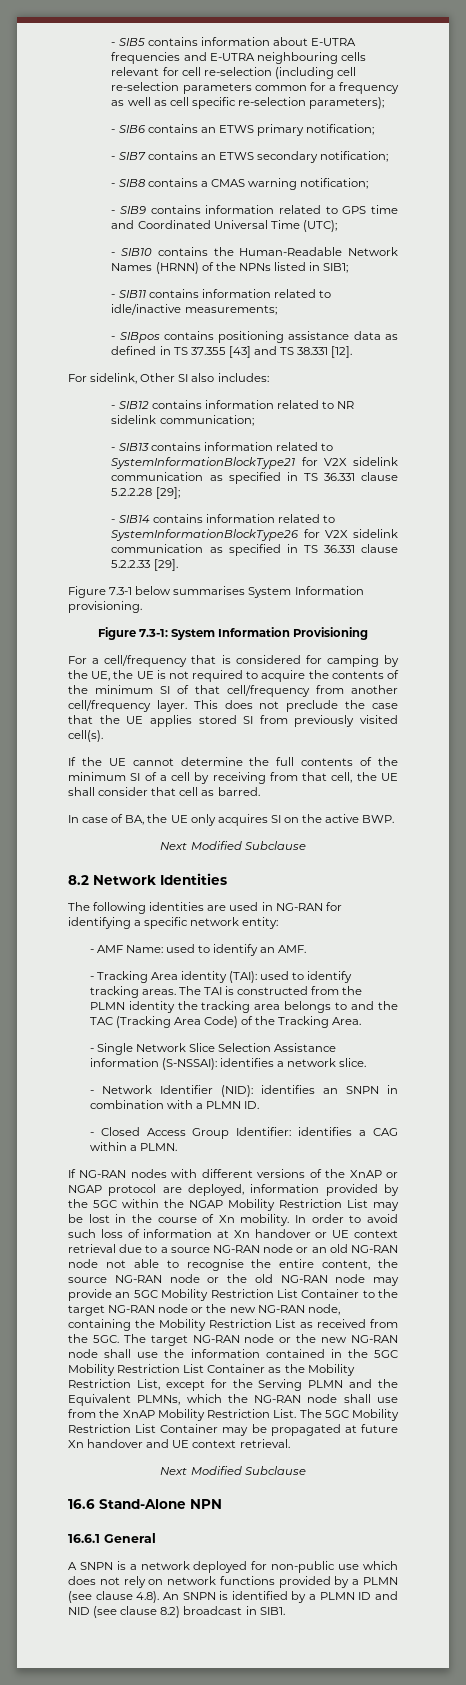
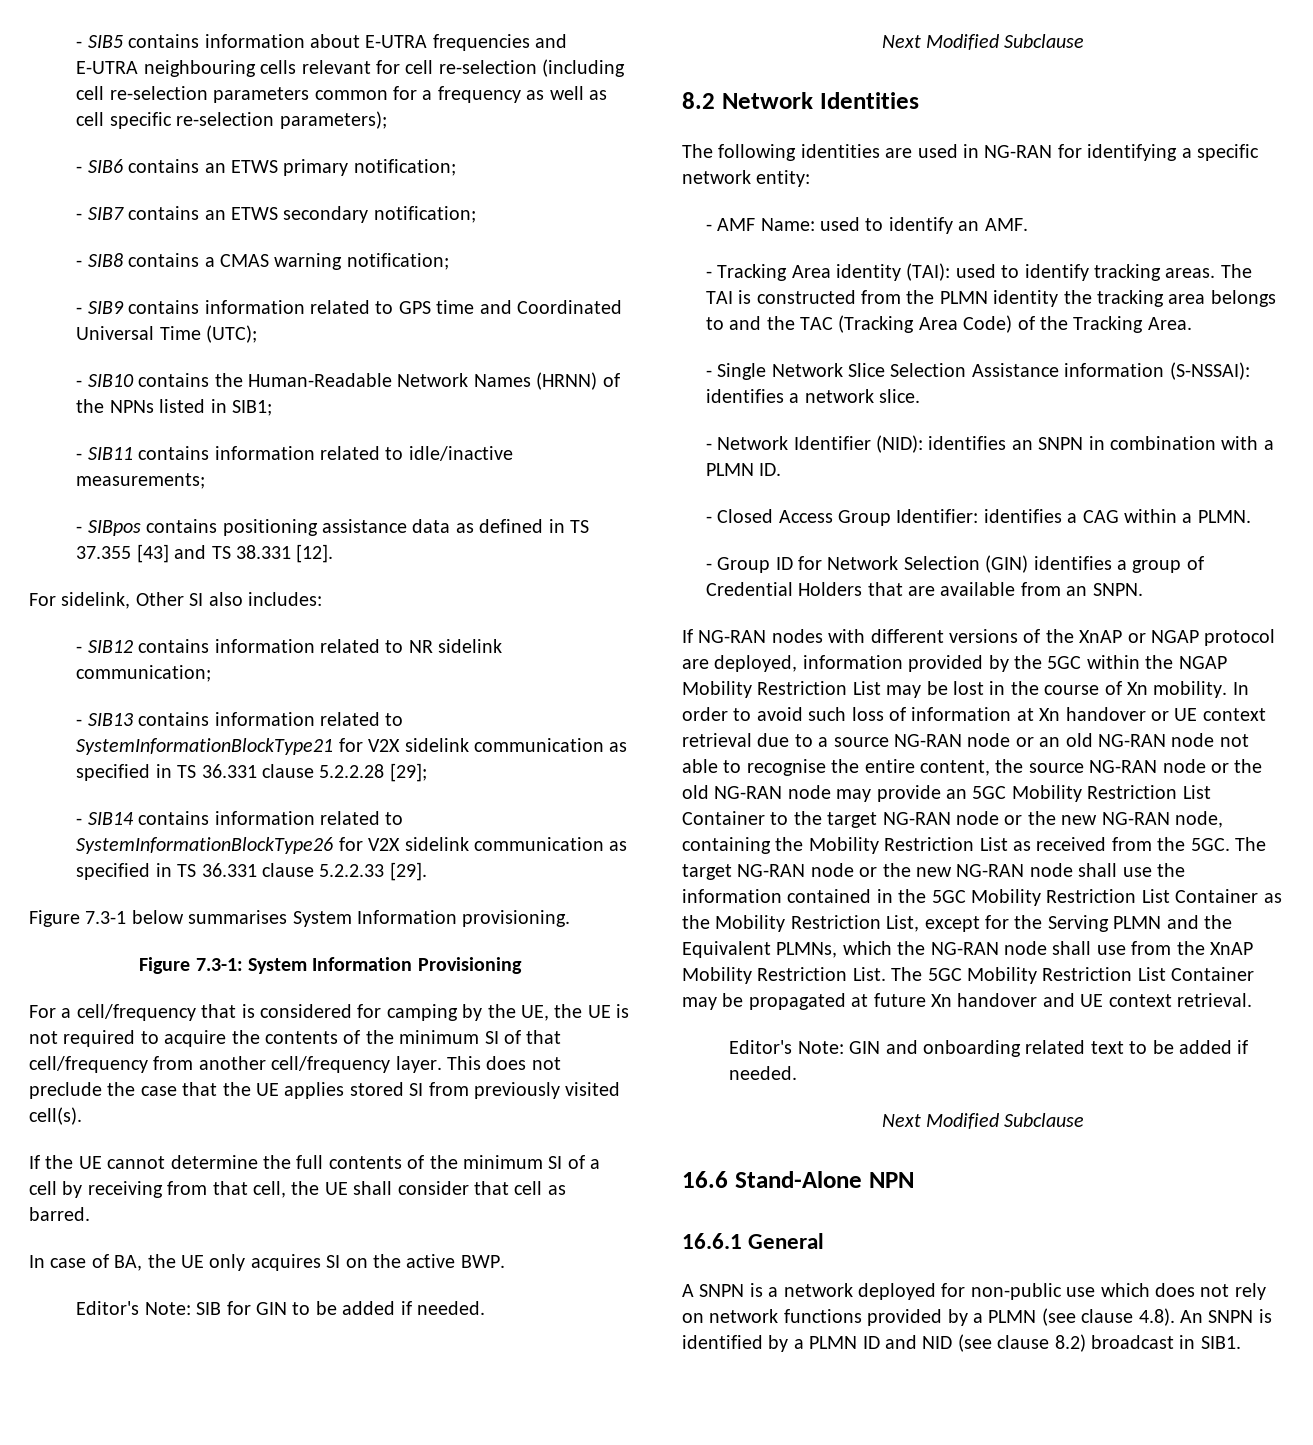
+ Editor's Note: SIB for GIN to be added if needed.
+ - Group ID for Network Selection (GIN) identifies a group of Credential Holders that are available from an SNPN.
+ Editor's Note: GIN and onboarding related text to be added if needed.

